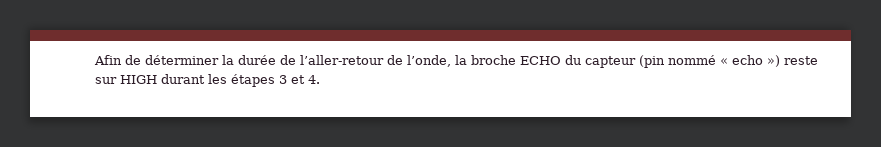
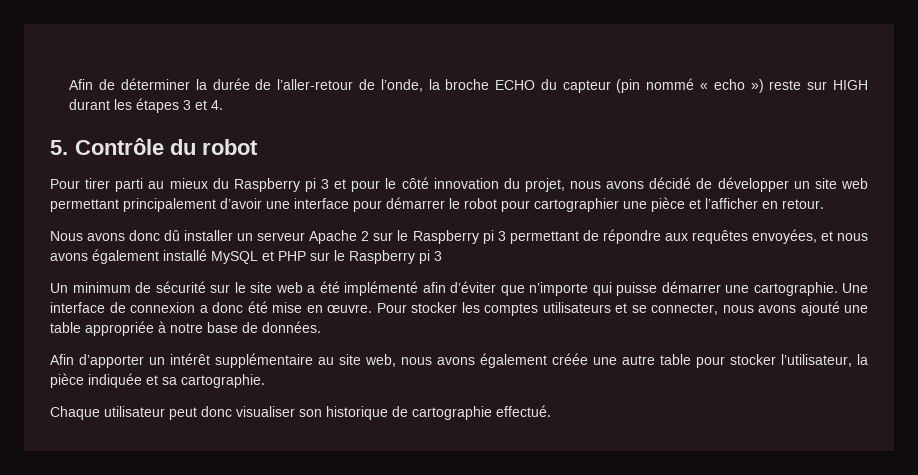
+ 5. Contrôle du robot
+ Pour tirer parti au mieux du Raspberry pi 3 et pour le côté innovation du projet, nous avons décidé de développer un site web permettant principalement d’avoir une interface pour démarrer le robot pour cartographier une pièce et l’afficher en retour.
+ Nous avons donc dû installer un serveur Apache 2 sur le Raspberry pi 3 permettant de répondre aux requêtes envoyées, et nous avons également installé MySQL et PHP sur le Raspberry pi 3
+ Un minimum de sécurité sur le site web a été implémenté afin d’éviter que n’importe qui puisse démarrer une cartographie. Une interface de connexion a donc été mise en œuvre. Pour stocker les comptes utilisateurs et se connecter, nous avons ajouté une table appropriée à notre base de données.
+ Afin d’apporter un intérêt supplémentaire au site web, nous avons également créée une autre table pour stocker l’utilisateur, la pièce indiquée et sa cartographie.
+ Chaque utilisateur peut donc visualiser son historique de cartographie effectué.

